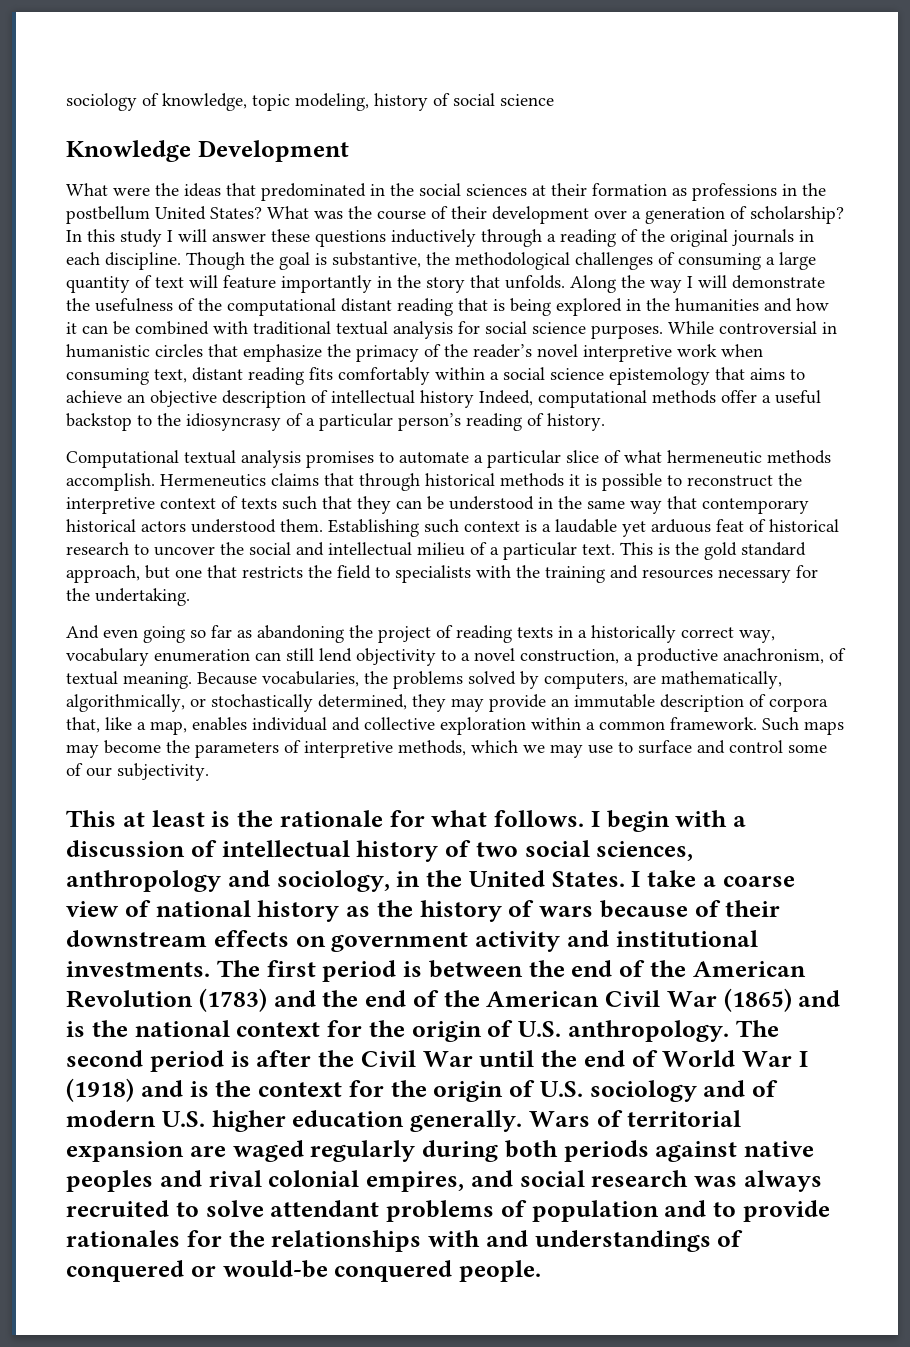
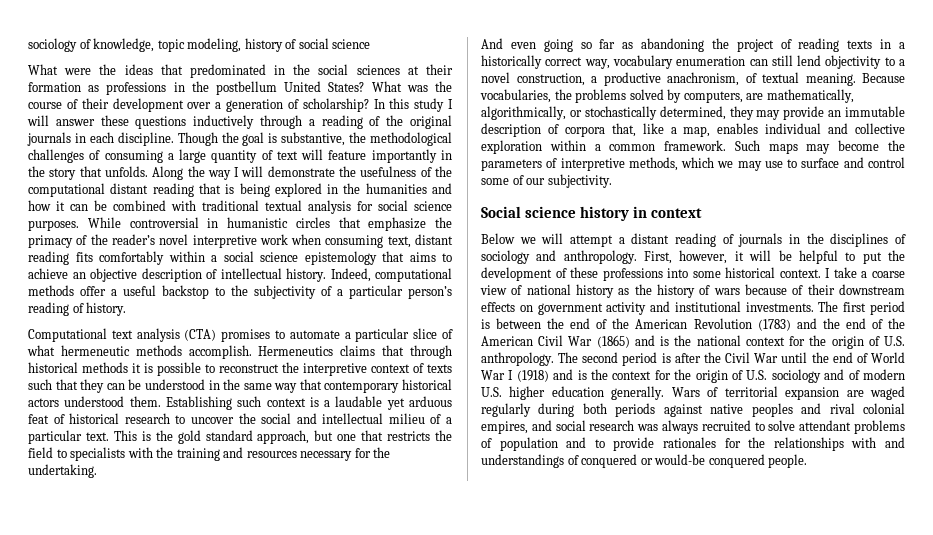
- Knowledge Development
- While controversial in humanistic circles that emphasize the primacy of the reader’s novel interpretive work when consuming text, distant reading fits comfortably within a social science epistemology that aims to achieve an objective description of intellectual history Indeed, computational methods offer a useful backstop to the idiosyncrasy of a particular person’s reading of history.
+ While controversial in humanistic circles that emphasize the primacy of the reader’s novel interpretive work when consuming text, distant reading fits comfortably within a social science epistemology that aims to achieve an objective description of intellectual history. Indeed, computational methods offer a useful backstop to the subjectivity of a particular person’s reading of history.
- Computational textual analysis promises to automate a particular slice of what hermeneutic methods accomplish.
+ Computational text analysis (CTA) promises to automate a particular slice of what hermeneutic methods accomplish.
- This at least is the rationale for what follows. I begin with a discussion of intellectual history of two social sciences, anthropology and sociology, in the United States.
+ Social science history in context
+ Below we will attempt a distant reading of journals in the disciplines of sociology and anthropology. First, however, it will be helpful to put the development of these professions into some historical context.

